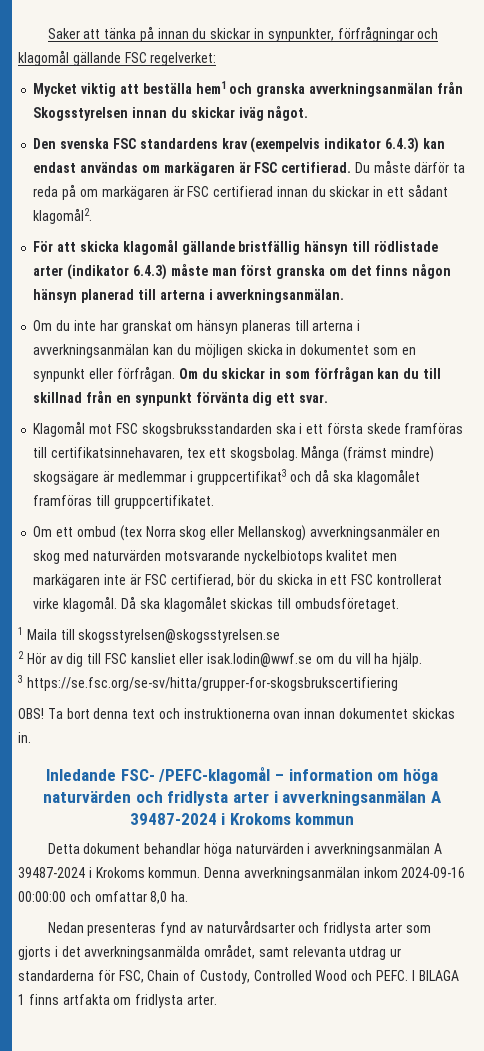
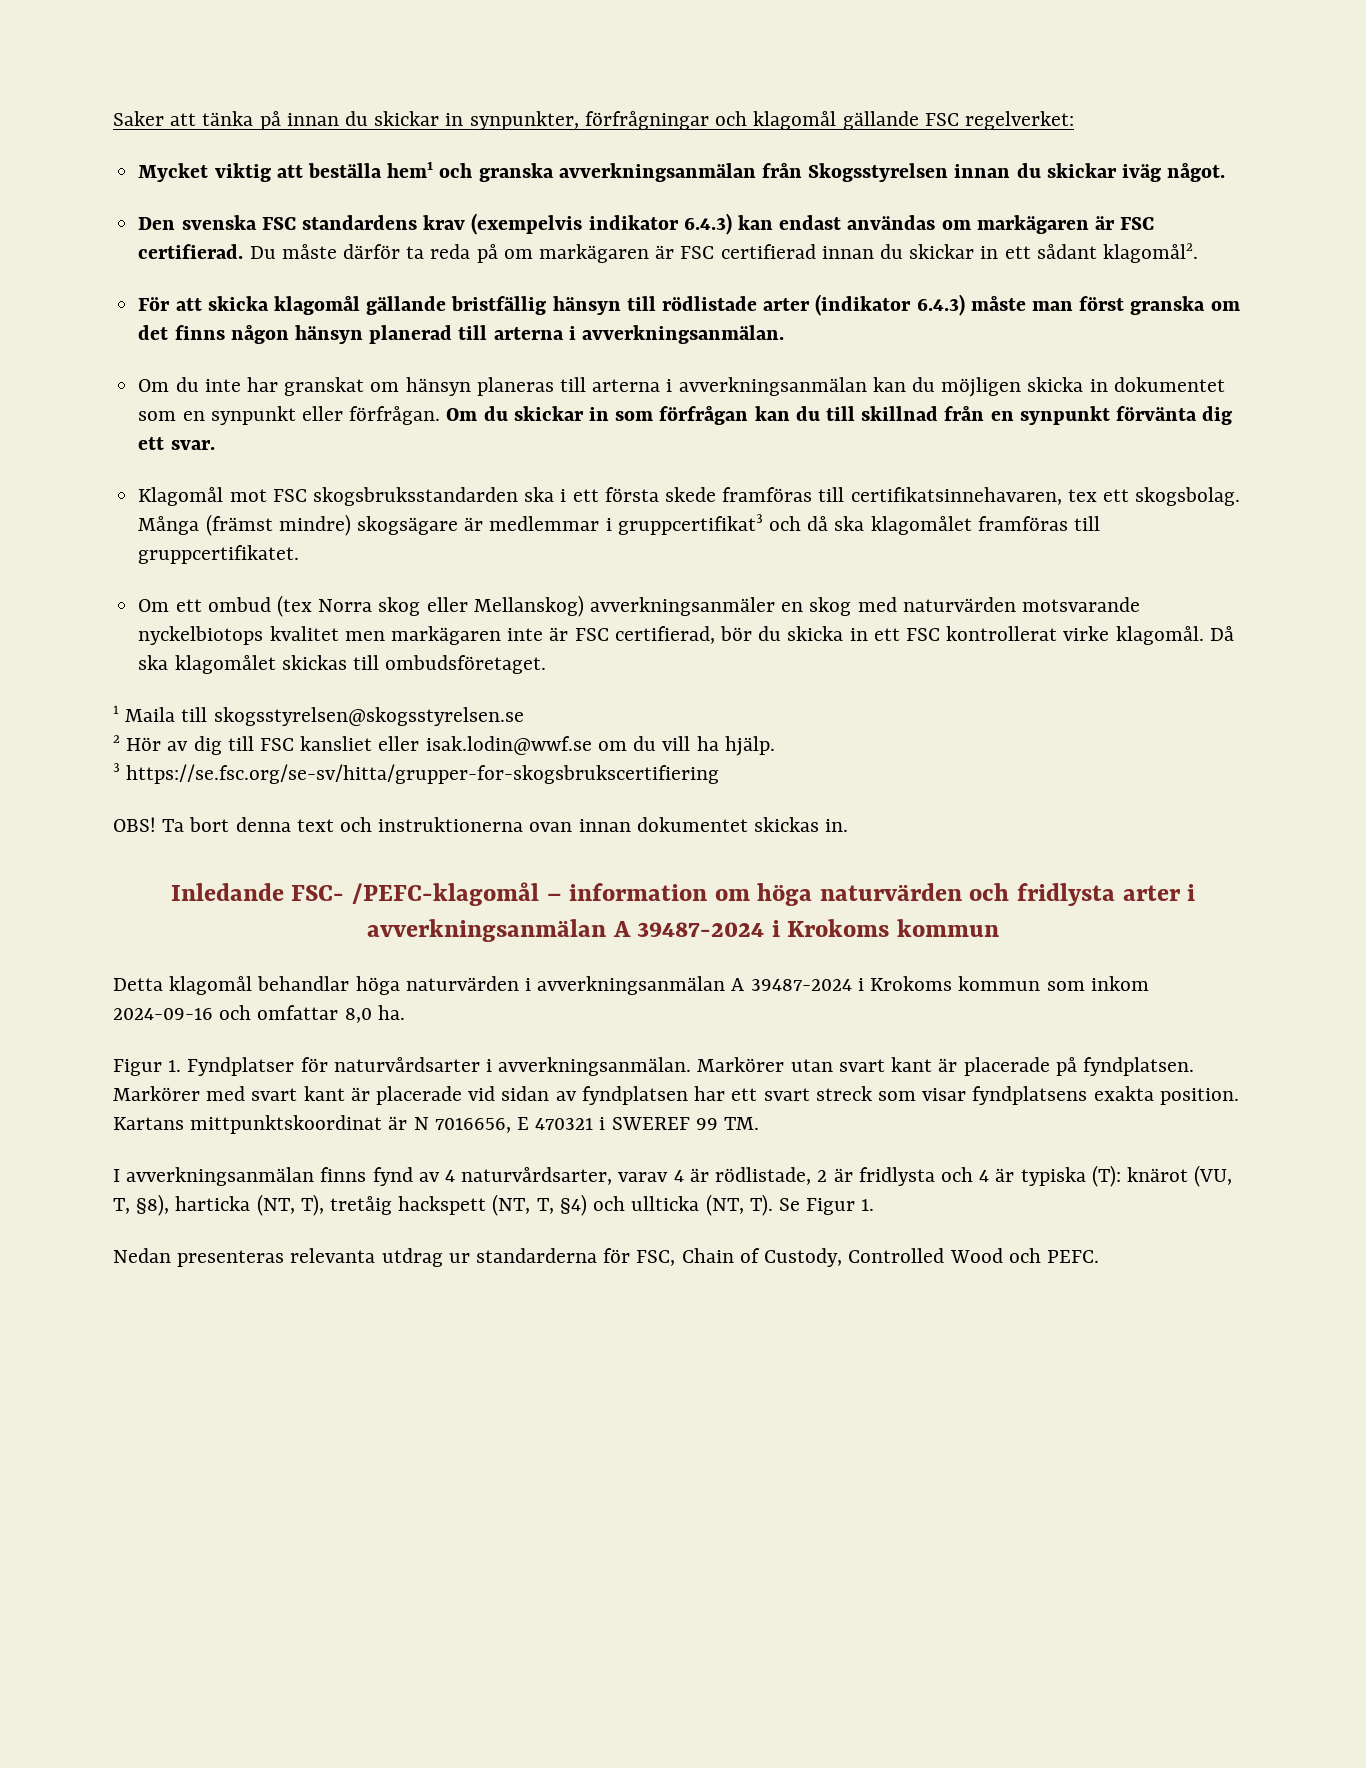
- Detta dokument behandlar höga naturvärden i avverkningsanmälan A 39487-2024 i Krokoms kommun. Denna avverkningsanmälan inkom 2024-09-16 00:00:00 och omfattar 8,0 ha.
+ Detta klagomål behandlar höga naturvärden i avverkningsanmälan A 39487-2024 i Krokoms kommun som inkom 2024-09-16 och omfattar 8,0 ha.
- Nedan presenteras fynd av naturvårdsarter och fridlysta arter som gjorts i det avverkningsanmälda området, samt relevanta utdrag ur standarderna för FSC, Chain of Custody, Controlled Wood och PEFC. I BILAGA 1 finns artfakta om fridlysta arter.
+ Figur 1. Fyndplatser för naturvårdsarter i avverkningsanmälan. Markörer utan svart kant är placerade på fyndplatsen. Markörer med svart kant är placerade vid sidan av fyndplatsen har ett svart streck som visar fyndplatsens exakta position. Kartans mittpunktskoordinat är N 7016656, E 470321 i SWEREF 99 TM.
+ I avverkningsanmälan finns fynd av 4 naturvårdsarter, varav 4 är rödlistade, 2 är fridlysta och 4 är typiska (T): knärot (VU, T, §8), harticka (NT, T), tretåig hackspett (NT, T, §4) och ullticka (NT, T). Se Figur 1.
+ Nedan presenteras relevanta utdrag ur standarderna för FSC, Chain of Custody, Controlled Wood och PEFC.

